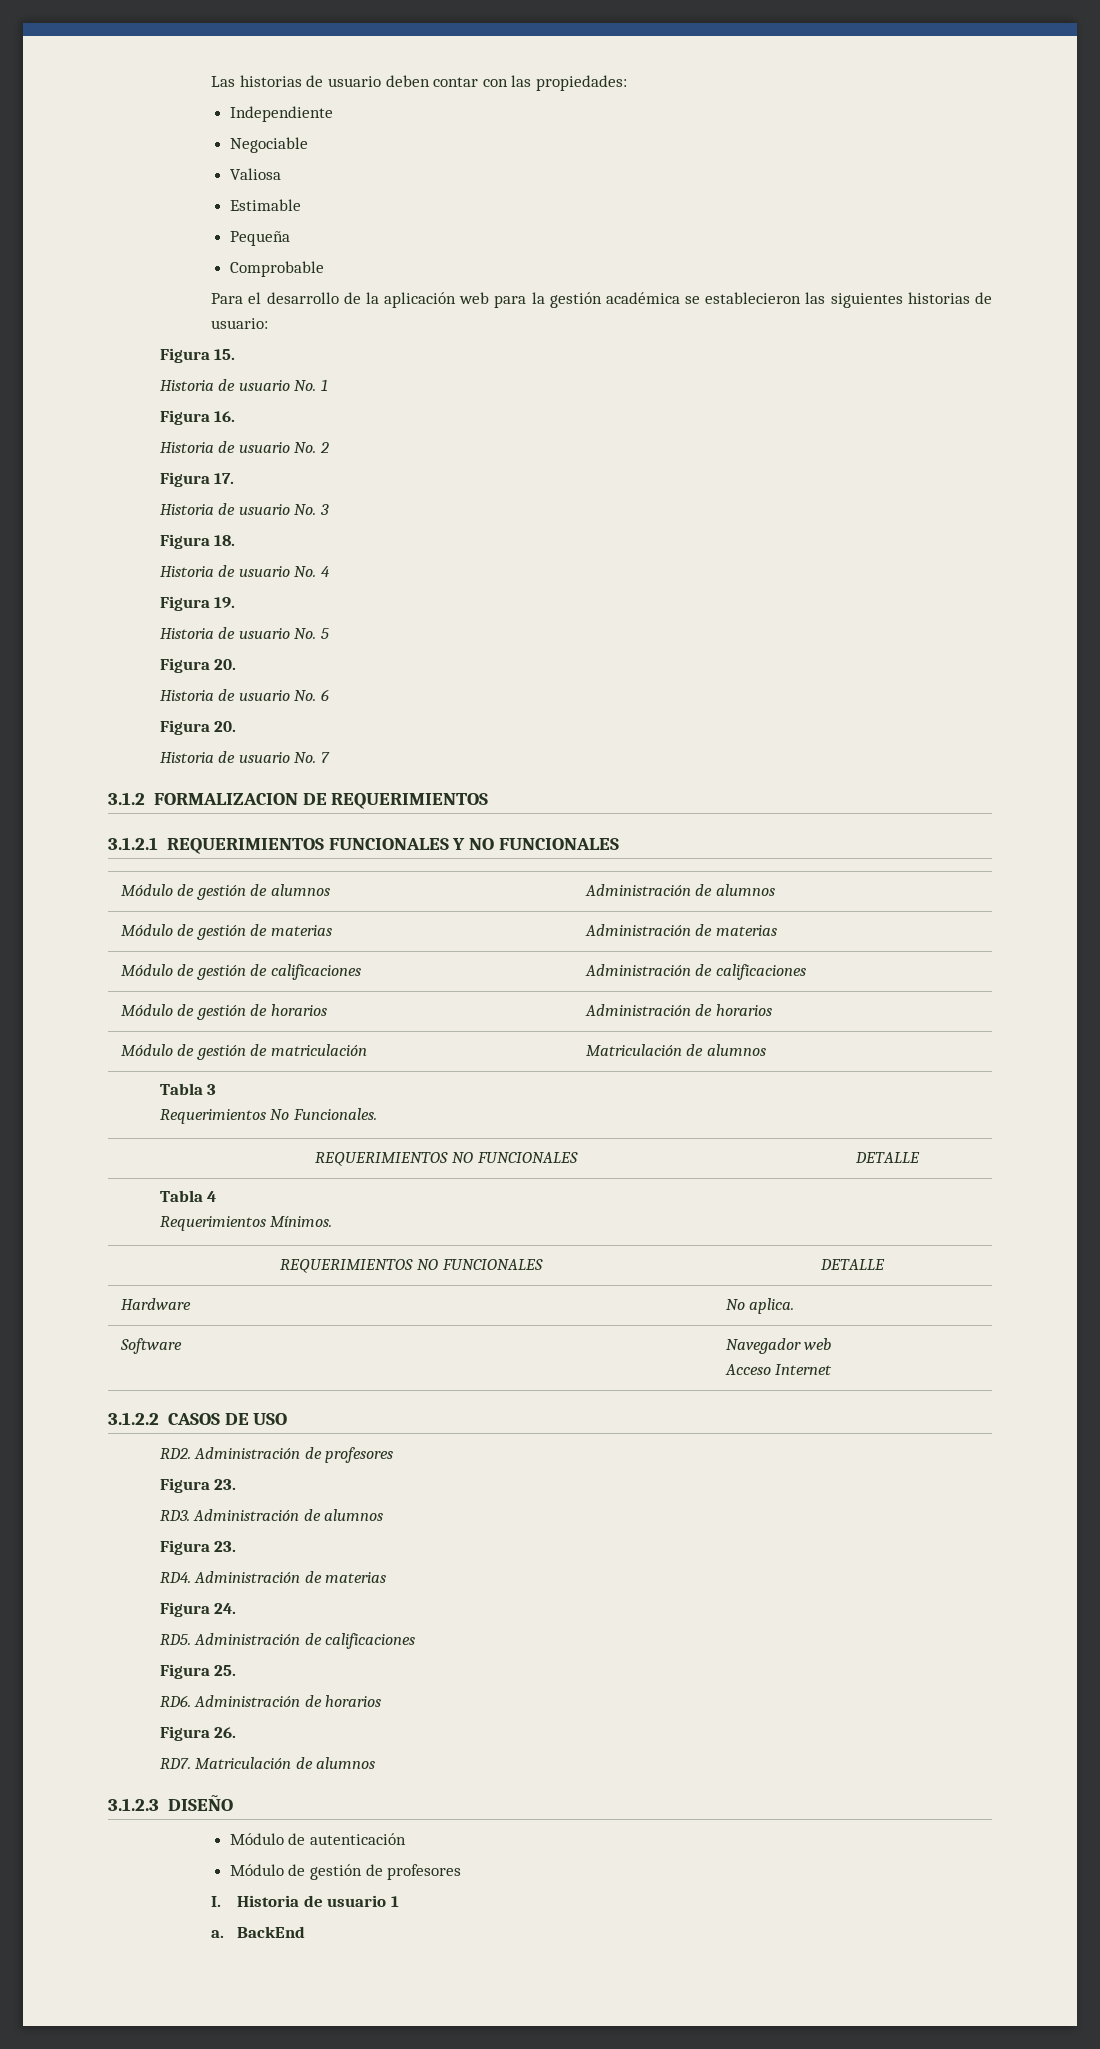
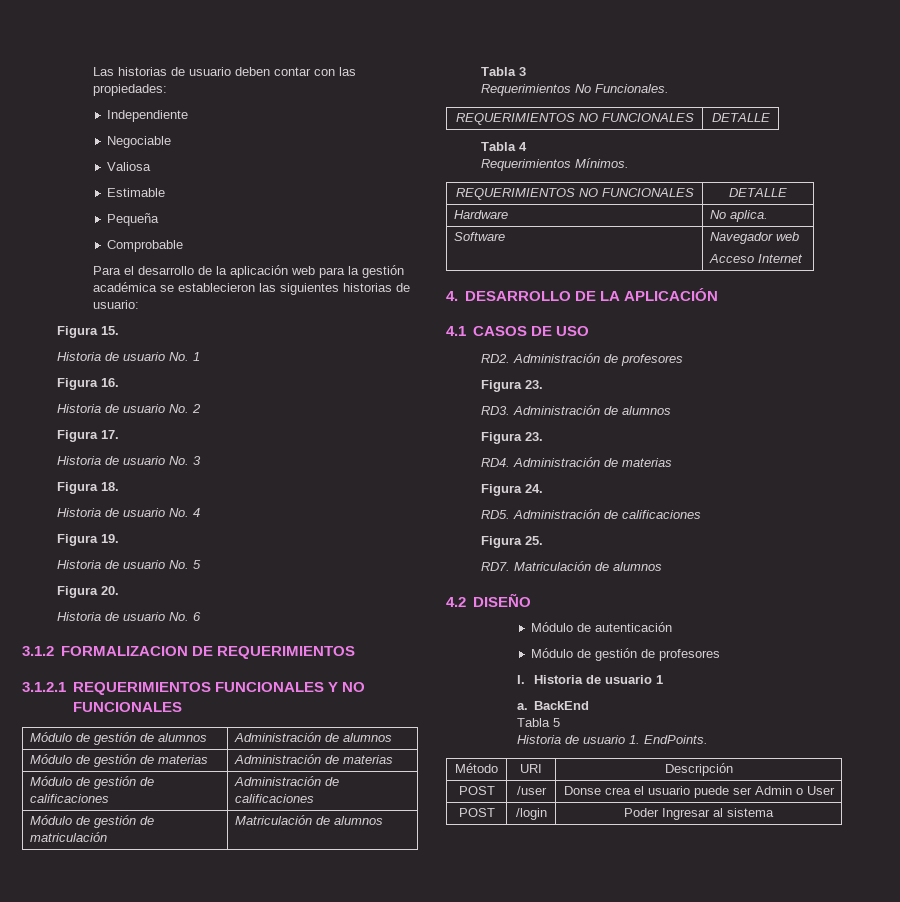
  Historia de usuario No. 6
- Figura 20.
- Historia de usuario No. 7
- Módulo de gestión de horarios | Administración de horarios
- 3.1.2.2 CASOS DE USO
+ 4. DESARROLLO DE LA APLICACIÓN
+ 4.1 CASOS DE USO
- RD6. Administración de horarios
- Figura 26.
- 3.1.2.3 DISEÑO
+ 4.2 DISEÑO
+ Tabla 5
+ Historia de usuario 1. EndPoints.
+ Método | URI | Descripción
+ POST | /user | Donse crea el usuario puede ser Admin o User
+ POST | /login | Poder Ingresar al sistema

